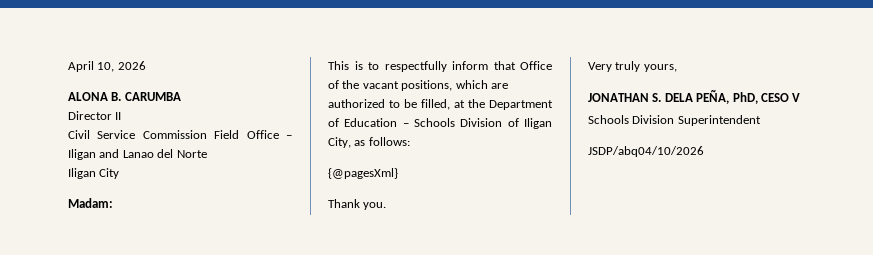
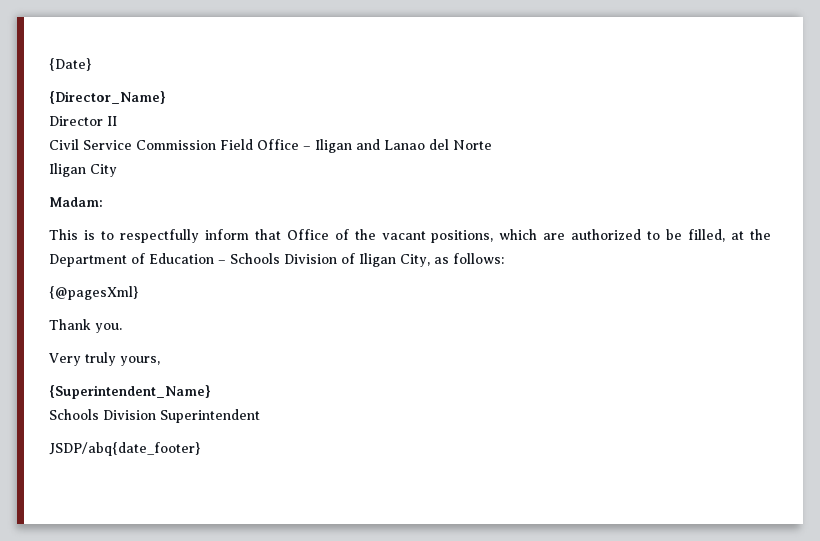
- April 10, 2026
- ALONA B. CARUMBA
+ {Date}
+ {Director_Name}
- JONATHAN S. DELA PEÑA, PhD, CESO V
+ {Superintendent_Name}
- JSDP/abq04/10/2026
+ JSDP/abq{date_footer}

